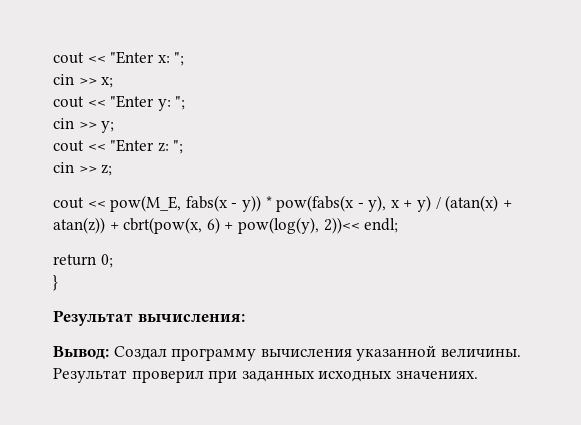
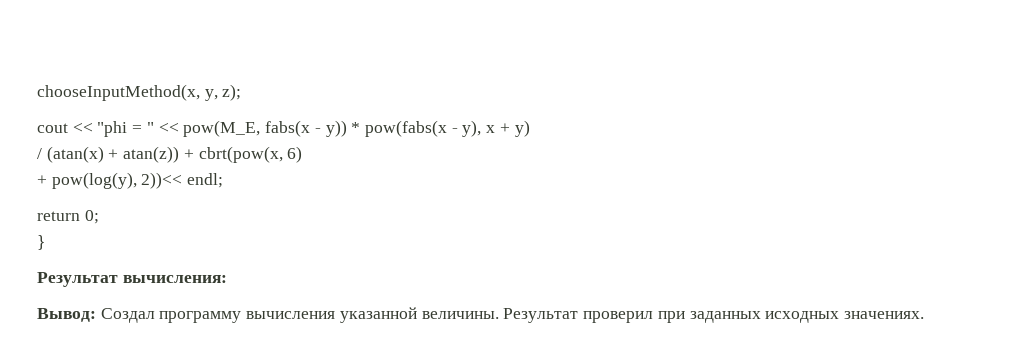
- cout << "Enter x: ";
- cin >> x;
- cout << "Enter y: ";
- cin >> y;
- cout << "Enter z: ";
- cin >> z;
- cout << pow(M_E, fabs(x - y)) * pow(fabs(x - y), x + y) / (atan(x) + atan(z)) + cbrt(pow(x, 6) + pow(log(y), 2))<< endl;
+ chooseInputMethod(x, y, z);
+ cout << "phi = " << pow(M_E, fabs(x - y)) * pow(fabs(x - y), x + y)
+ / (atan(x) + atan(z)) + cbrt(pow(x, 6)
+ + pow(log(y), 2))<< endl;

